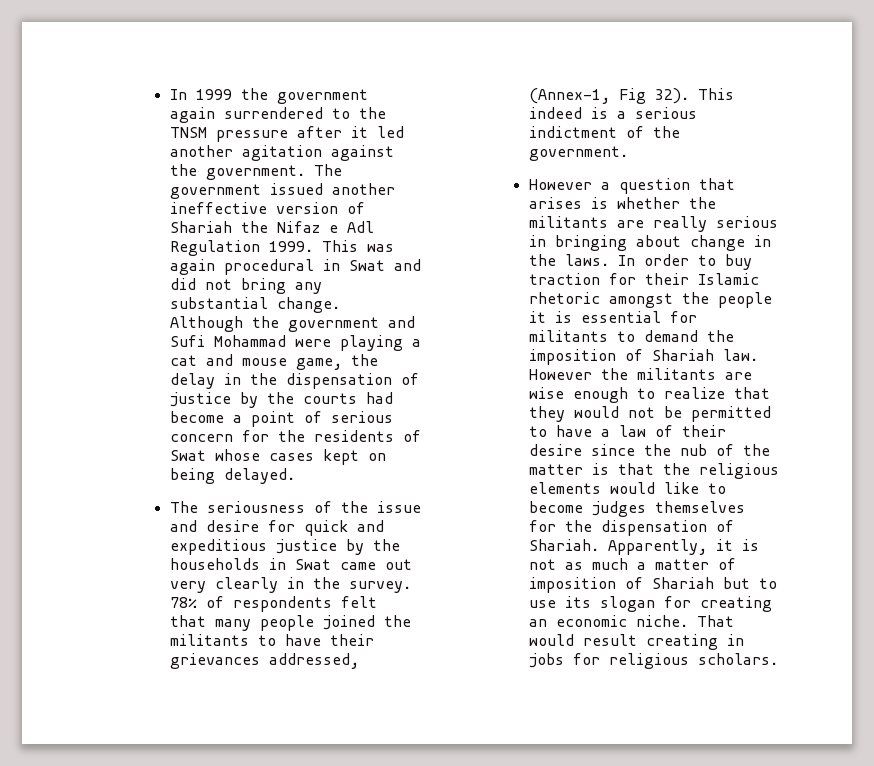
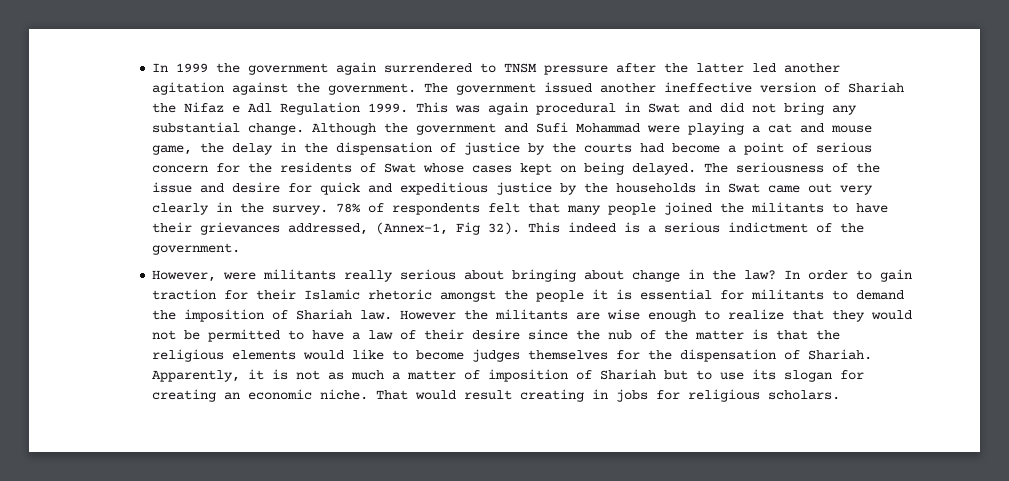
- In 1999 the government again surrendered to the TNSM pressure after it led another agitation against the government.
+ In 1999 the government again surrendered to TNSM pressure after the latter led another agitation against the government.
- Although the government and Sufi Mohammad were playing a cat and mouse game, the delay in the dispensation of justice by the courts had become a point of serious concern for the residents of Swat whose cases kept on being delayed.
- The seriousness of the issue and desire for quick and expeditious justice by the households in Swat came out very clearly in the survey.
+ Although the government and Sufi Mohammad were playing a cat and mouse game, the delay in the dispensation of justice by the courts had become a point of serious concern for the residents of Swat whose cases kept on being delayed. The seriousness of the issue and desire for quick and expeditious justice by the households in Swat came out very clearly in the survey.
- However a question that arises is whether the militants are really serious in bringing about change in the laws.
+ However, were militants really serious about bringing about change in the law?
- In order to buy traction for their Islamic rhetoric amongst the people it is essential for militants to demand the imposition of Shariah law.
+ In order to gain traction for their Islamic rhetoric amongst the people it is essential for militants to demand the imposition of Shariah law.

